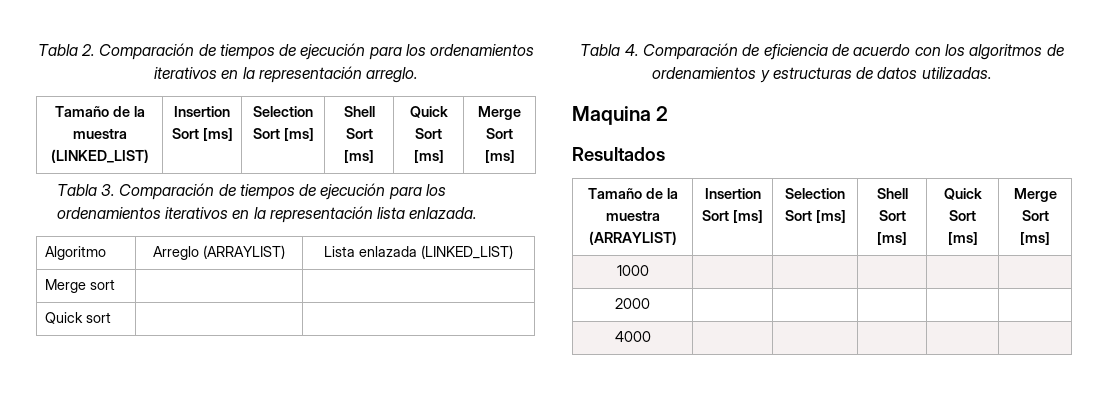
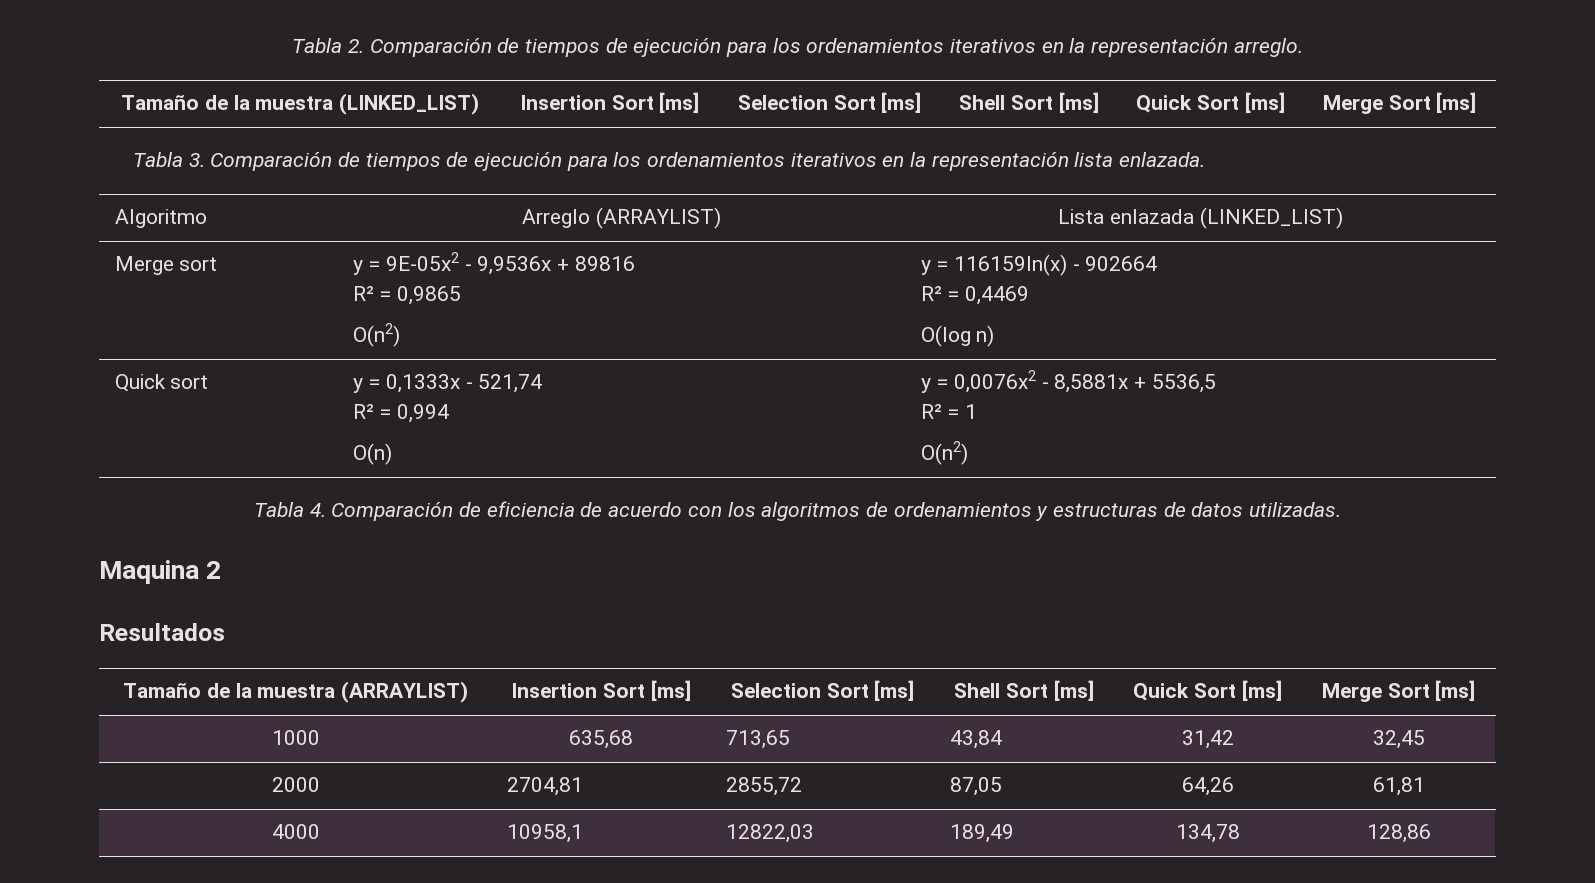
- Merge sort | |
- Quick sort | |
+ Merge sort | y = 9E-05x2 - 9,9536x + 89816
+ R² = 0,9865
+ O(n2) | y = 116159ln(x) - 902664
+ R² = 0,4469
+ O(log n)
+ Quick sort | y = 0,1333x - 521,74
+ R² = 0,994
+ O(n) | y = 0,0076x2 - 8,5881x + 5536,5
+ R² = 1
+ O(n2)
- 1000 | | | | |
- 2000 | | | | |
- 4000 | | | | |
+ 1000 | 635,68 | 713,65 | 43,84 | 31,42 | 32,45
+ 2000 | 2704,81 | 2855,72 | 87,05 | 64,26 | 61,81
+ 4000 | 10958,1 | 12822,03 | 189,49 | 134,78 | 128,86

